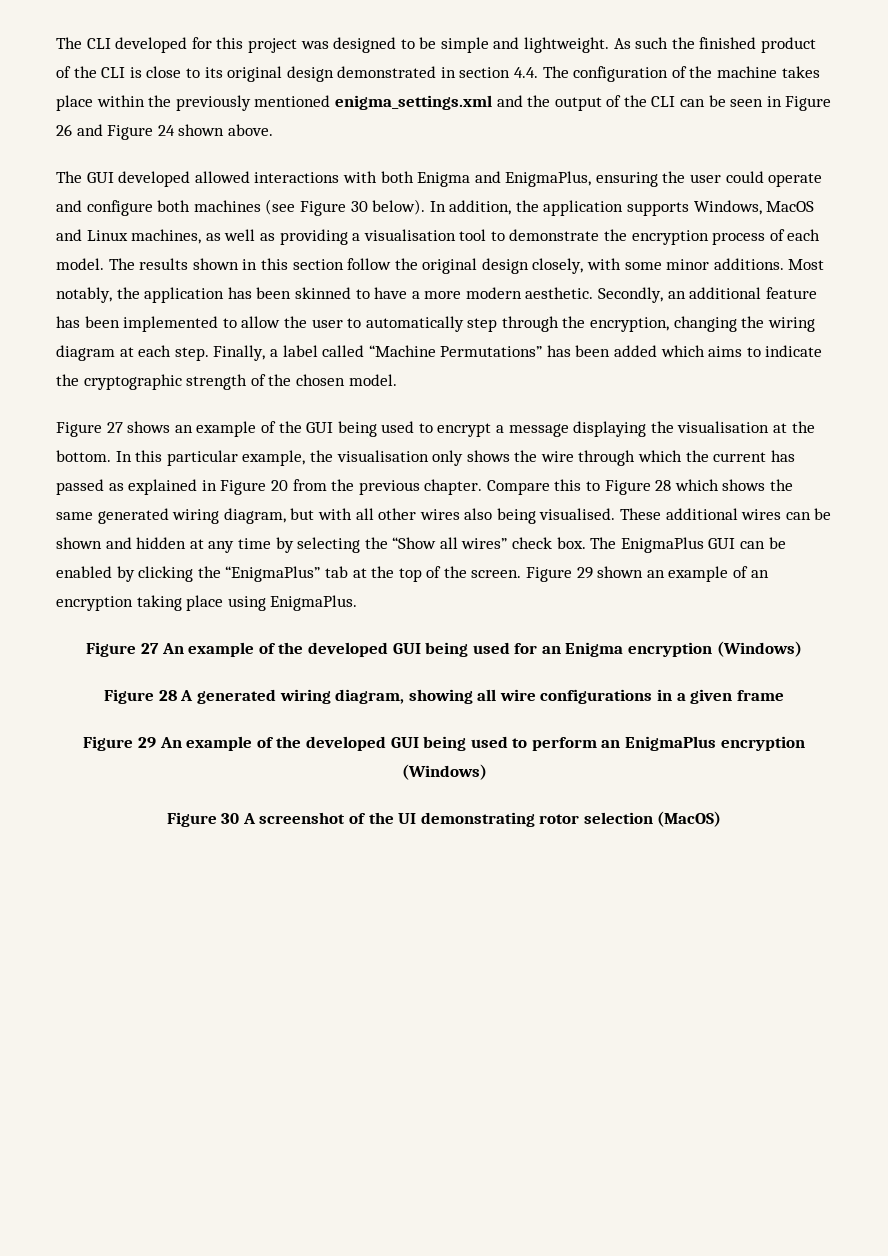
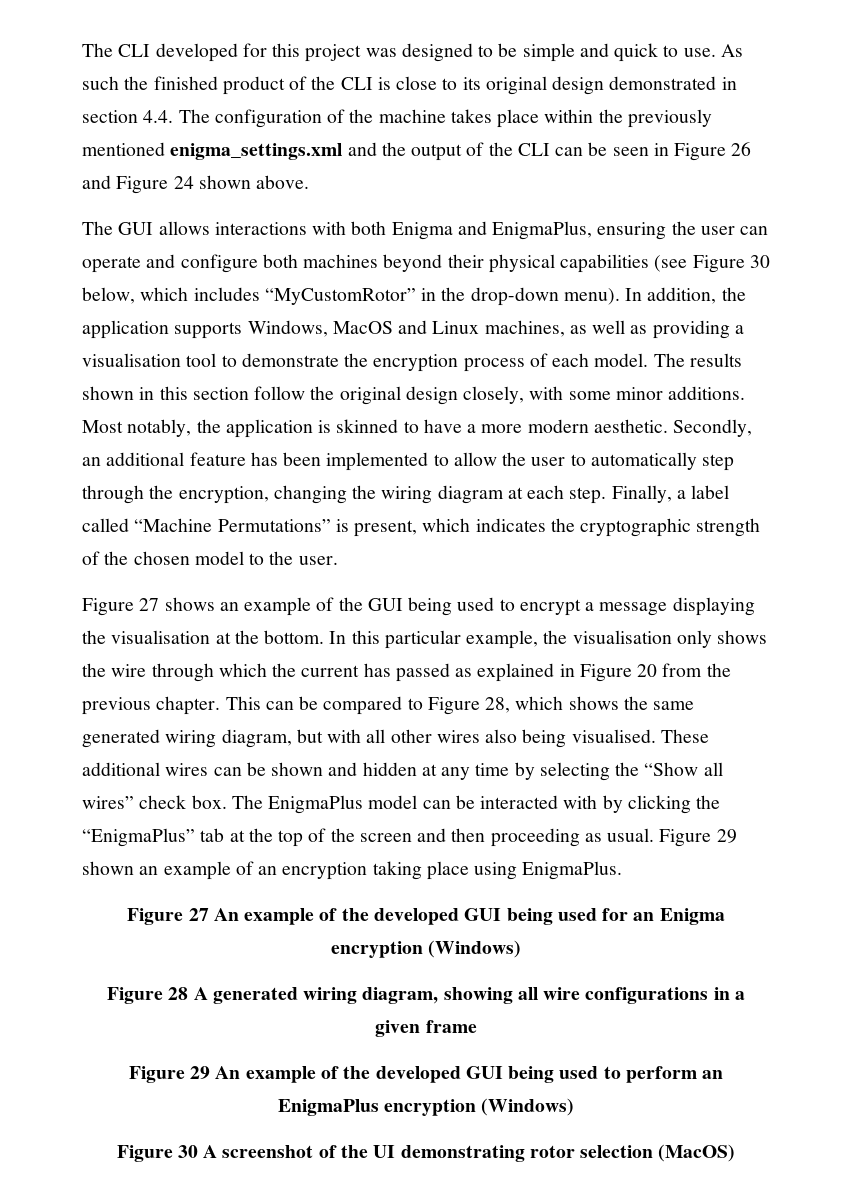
- The CLI developed for this project was designed to be simple and lightweight.
+ The CLI developed for this project was designed to be simple and quick to use.
- The GUI developed allowed interactions with both Enigma and EnigmaPlus, ensuring the user could operate and configure both machines (see Figure 30 below).
+ The GUI allows interactions with both Enigma and EnigmaPlus, ensuring the user can operate and configure both machines beyond their physical capabilities (see Figure 30 below, which includes “MyCustomRotor” in the drop-down menu).
- Most notably, the application has been skinned to have a more modern aesthetic.
+ Most notably, the application is skinned to have a more modern aesthetic.
- Finally, a label called “Machine Permutations” has been added which aims to indicate the cryptographic strength of the chosen model.
+ Finally, a label called “Machine Permutations” is present, which indicates the cryptographic strength of the chosen model to the user.
- Compare this to Figure 28 which shows the same generated wiring diagram, but with all other wires also being visualised.
+ This can be compared to Figure 28, which shows the same generated wiring diagram, but with all other wires also being visualised.
- The EnigmaPlus GUI can be enabled by clicking the “EnigmaPlus” tab at the top of the screen.
+ The EnigmaPlus model can be interacted with by clicking the “EnigmaPlus” tab at the top of the screen and then proceeding as usual.

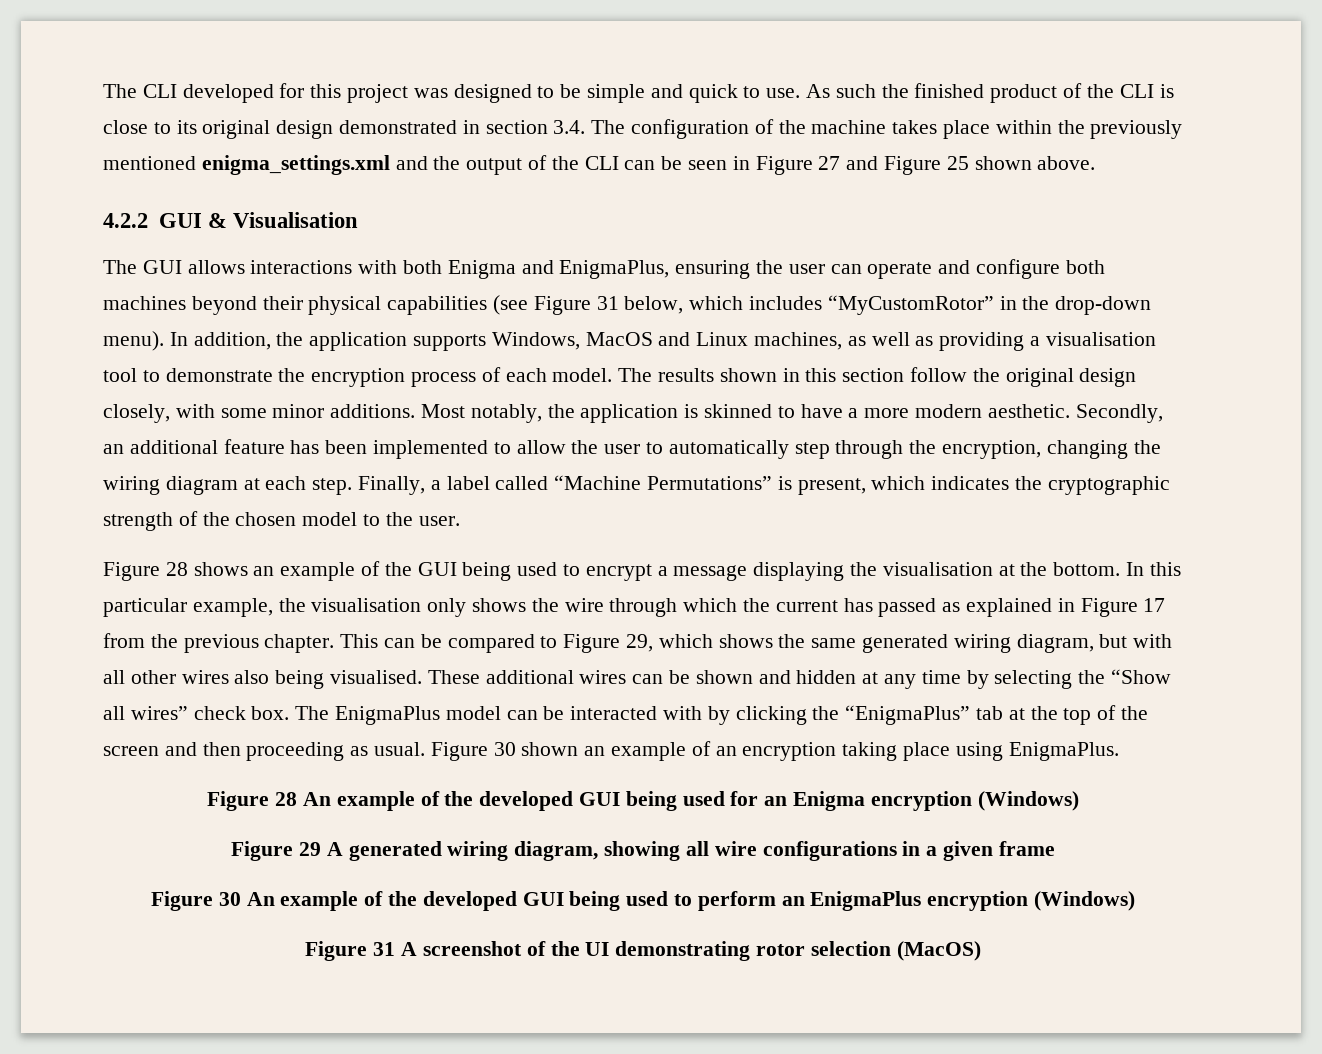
- As such the finished product of the CLI is close to its original design demonstrated in section 4.4. The configuration of the machine takes place within the previously mentioned enigma_settings.xml and the output of the CLI can be seen in Figure 26 and Figure 24 shown above.
+ As such the finished product of the CLI is close to its original design demonstrated in section 3.4. The configuration of the machine takes place within the previously mentioned enigma_settings.xml and the output of the CLI can be seen in Figure 27 and Figure 25 shown above.
+ 4.2.2 GUI & Visualisation
- The GUI allows interactions with both Enigma and EnigmaPlus, ensuring the user can operate and configure both machines beyond their physical capabilities (see Figure 30 below, which includes “MyCustomRotor” in the drop-down menu).
+ The GUI allows interactions with both Enigma and EnigmaPlus, ensuring the user can operate and configure both machines beyond their physical capabilities (see Figure 31 below, which includes “MyCustomRotor” in the drop-down menu).
- Figure 27 shows an example of the GUI being used to encrypt a message displaying the visualisation at the bottom.
+ Figure 28 shows an example of the GUI being used to encrypt a message displaying the visualisation at the bottom.
- In this particular example, the visualisation only shows the wire through which the current has passed as explained in Figure 20 from the previous chapter.
+ In this particular example, the visualisation only shows the wire through which the current has passed as explained in Figure 17 from the previous chapter.
- This can be compared to Figure 28, which shows the same generated wiring diagram, but with all other wires also being visualised.
+ This can be compared to Figure 29, which shows the same generated wiring diagram, but with all other wires also being visualised.
- Figure 29 shown an example of an encryption taking place using EnigmaPlus.
+ Figure 30 shown an example of an encryption taking place using EnigmaPlus.
- Figure 27 An example of the developed GUI being used for an Enigma encryption (Windows)
+ Figure 28 An example of the developed GUI being used for an Enigma encryption (Windows)
- Figure 28 A generated wiring diagram, showing all wire configurations in a given frame
+ Figure 29 A generated wiring diagram, showing all wire configurations in a given frame
- Figure 29 An example of the developed GUI being used to perform an EnigmaPlus encryption (Windows)
+ Figure 30 An example of the developed GUI being used to perform an EnigmaPlus encryption (Windows)
- Figure 30 A screenshot of the UI demonstrating rotor selection (MacOS)
+ Figure 31 A screenshot of the UI demonstrating rotor selection (MacOS)

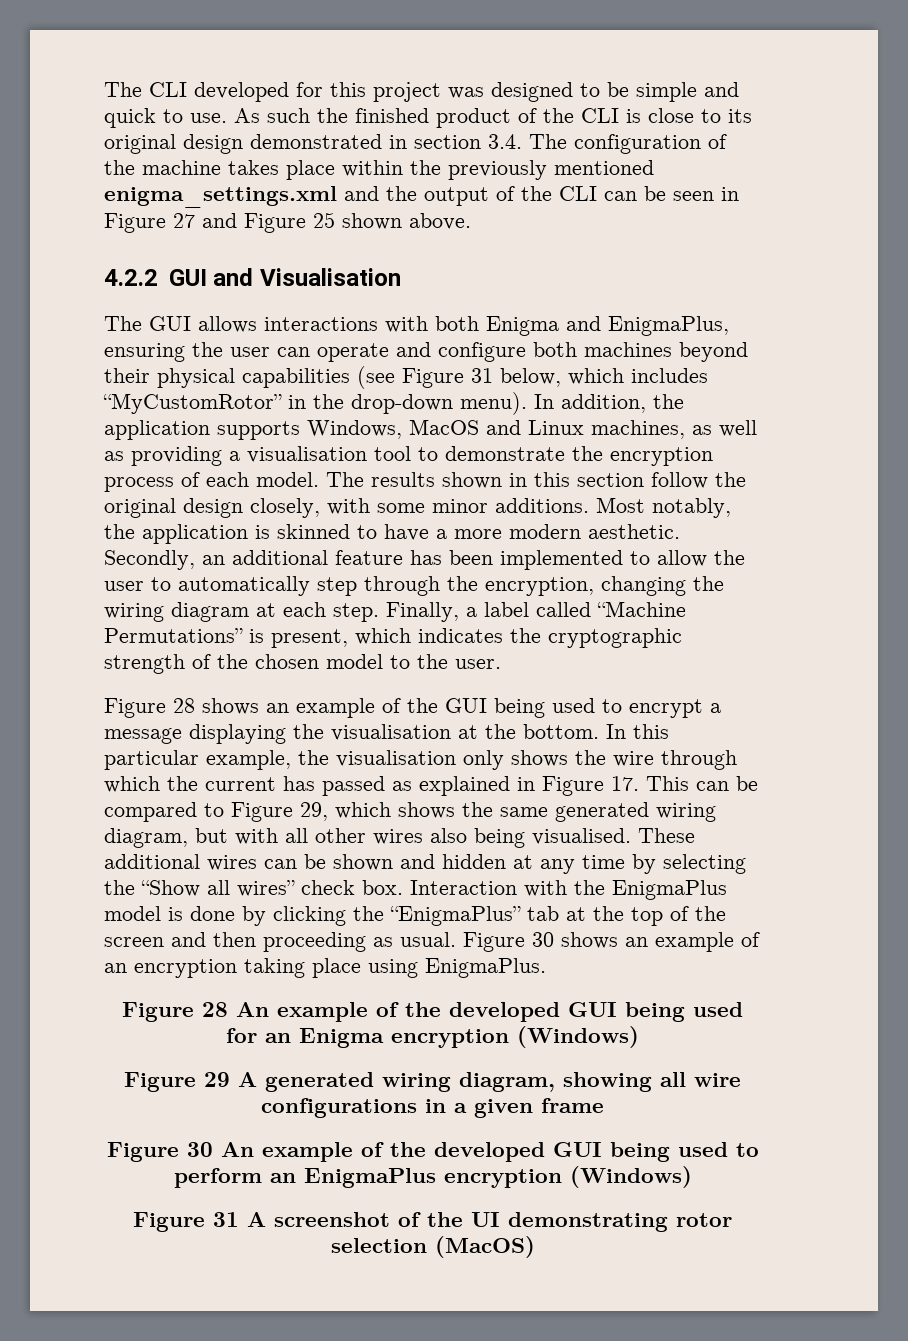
- 4.2.2 GUI & Visualisation
+ 4.2.2 GUI and Visualisation
- In this particular example, the visualisation only shows the wire through which the current has passed as explained in Figure 17 from the previous chapter. This can be compared to Figure 29, which shows the same generated wiring diagram, but with all other wires also being visualised.
+ In this particular example, the visualisation only shows the wire through which the current has passed as explained in Figure 17. This can be compared to Figure 29, which shows the same generated wiring diagram, but with all other wires also being visualised.
- The EnigmaPlus model can be interacted with by clicking the “EnigmaPlus” tab at the top of the screen and then proceeding as usual.
+ Interaction with the EnigmaPlus model is done by clicking the “EnigmaPlus” tab at the top of the screen and then proceeding as usual.
- Figure 30 shown an example of an encryption taking place using EnigmaPlus.
+ Figure 30 shows an example of an encryption taking place using EnigmaPlus.

